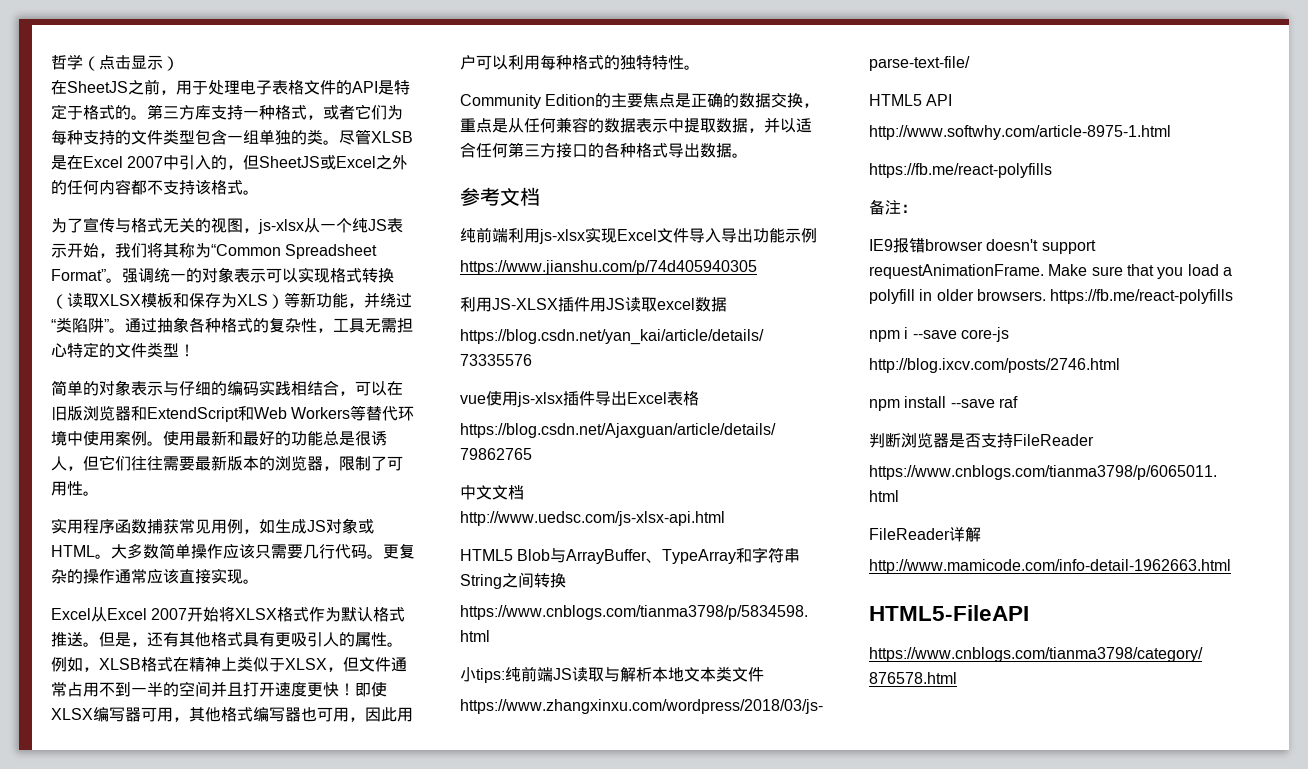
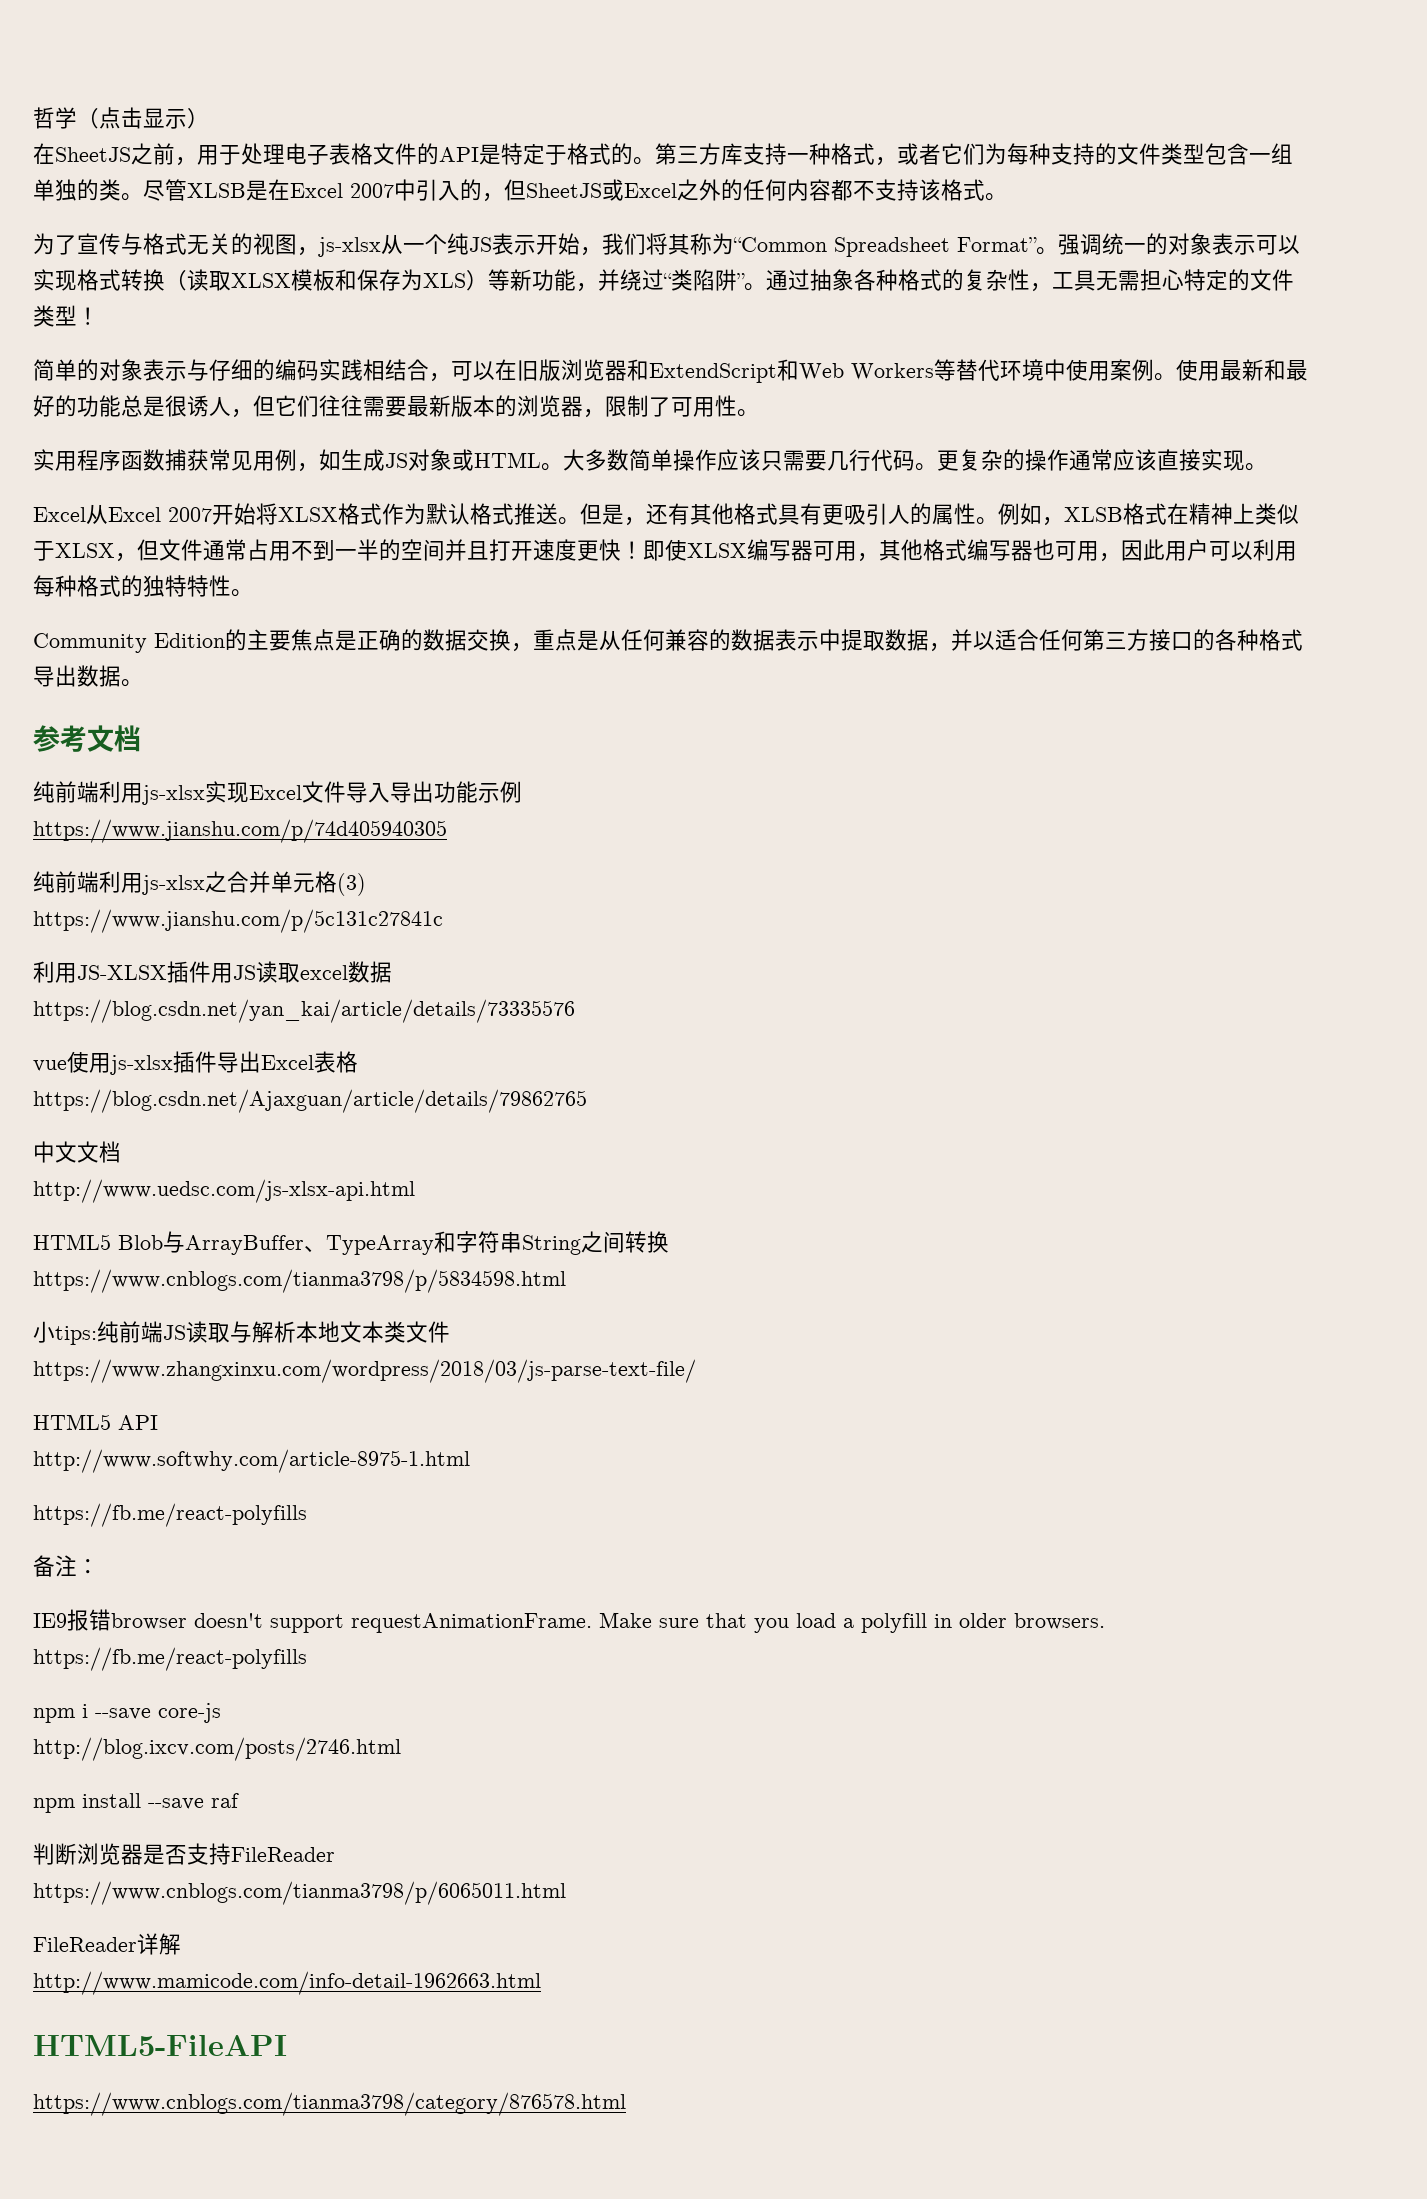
+ 纯前端利用js-xlsx之合并单元格(3)
+ https://www.jianshu.com/p/5c131c27841c

